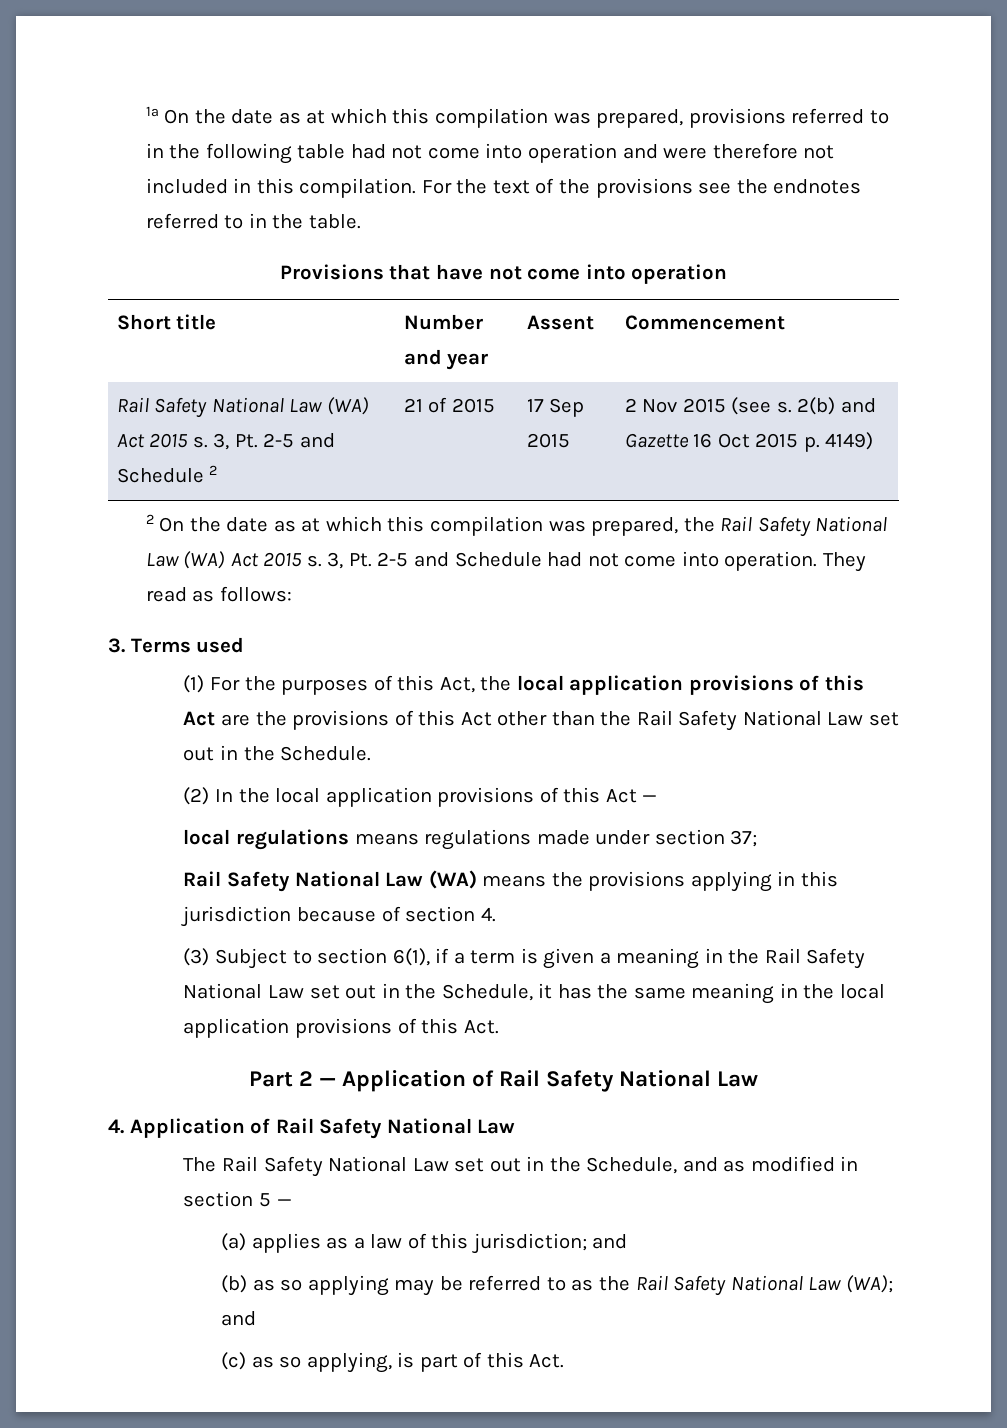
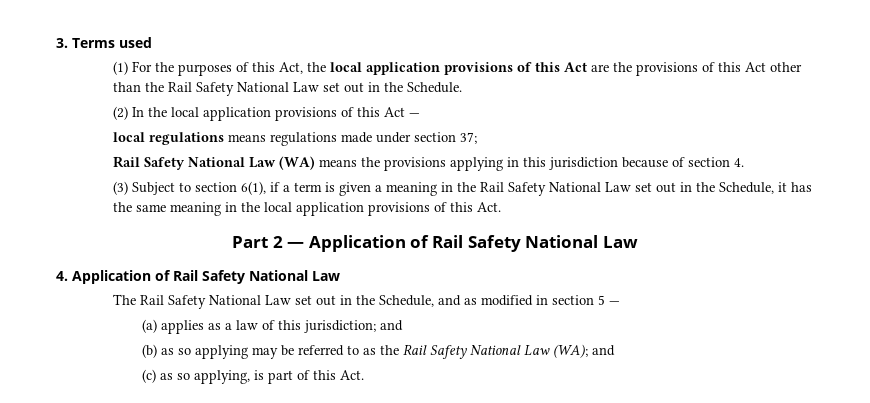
- 1a On the date as at which this compilation was prepared, provisions referred to in the following table had not come into operation and were therefore not included in this compilation. For the text of the provisions see the endnotes referred to in the table.
- Provisions that have not come into operation
- Short title | Number and year | Assent | Commencement
- Rail Safety National Law (WA) Act 2015 s. 3, Pt. 2-5 and Schedule 2 | 21 of 2015 | 17 Sep 2015 | 2 Nov 2015 (see s. 2(b) and Gazette 16 Oct 2015 p. 4149)
- 2 On the date as at which this compilation was prepared, the Rail Safety National Law (WA) Act 2015 s. 3, Pt. 2-5 and Schedule had not come into operation. They read as follows:

